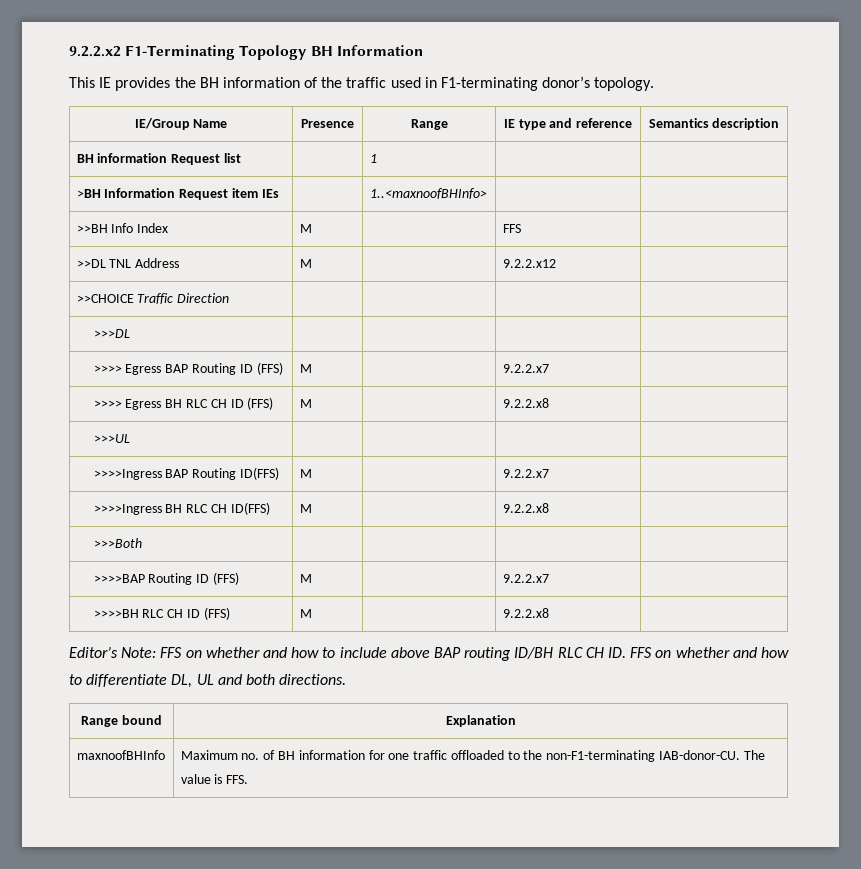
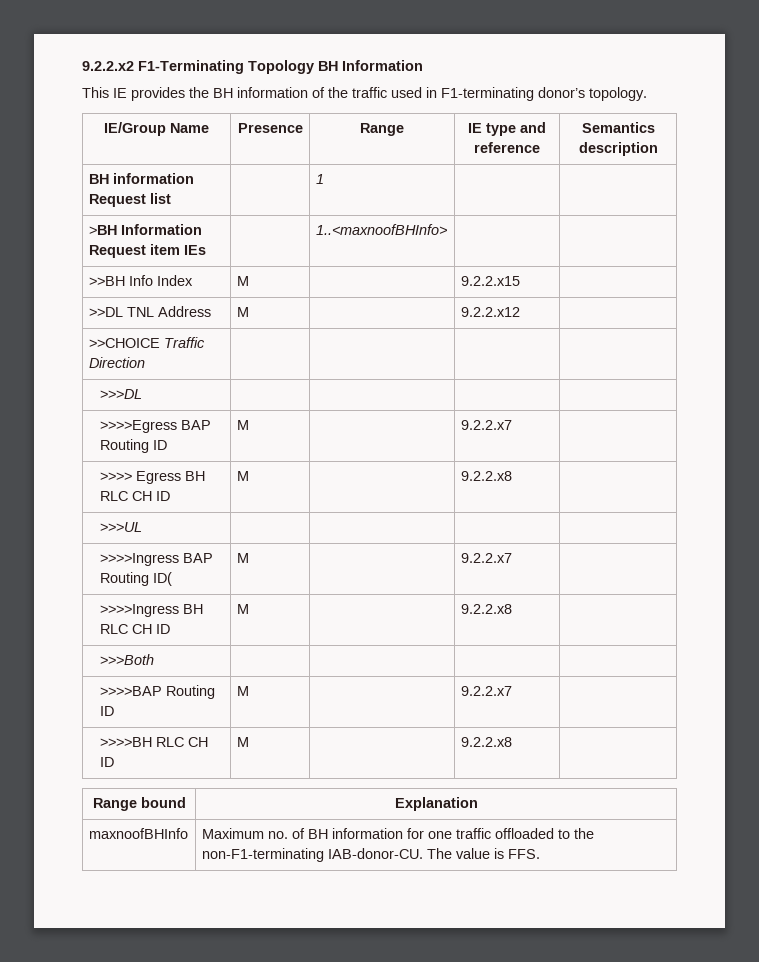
- >>BH Info Index | M | | FFS |
+ >>BH Info Index | M | | 9.2.2.x15 |
- >>>> Egress BAP Routing ID (FFS) | M | | 9.2.2.x7 |
+ >>>>Egress BAP Routing ID | M | | 9.2.2.x7 |
- >>>> Egress BH RLC CH ID (FFS) | M | | 9.2.2.x8 |
+ >>>> Egress BH RLC CH ID | M | | 9.2.2.x8 |
- >>>>Ingress BAP Routing ID(FFS) | M | | 9.2.2.x7 |
+ >>>>Ingress BAP Routing ID( | M | | 9.2.2.x7 |
- >>>>Ingress BH RLC CH ID(FFS) | M | | 9.2.2.x8 |
+ >>>>Ingress BH RLC CH ID | M | | 9.2.2.x8 |
- >>>>BAP Routing ID (FFS) | M | | 9.2.2.x7 |
+ >>>>BAP Routing ID | M | | 9.2.2.x7 |
- >>>>BH RLC CH ID (FFS) | M | | 9.2.2.x8 |
- Editor’s Note: FFS on whether and how to include above BAP routing ID/BH RLC CH ID. FFS on whether and how to differentiate DL, UL and both directions.
+ >>>>BH RLC CH ID | M | | 9.2.2.x8 |

